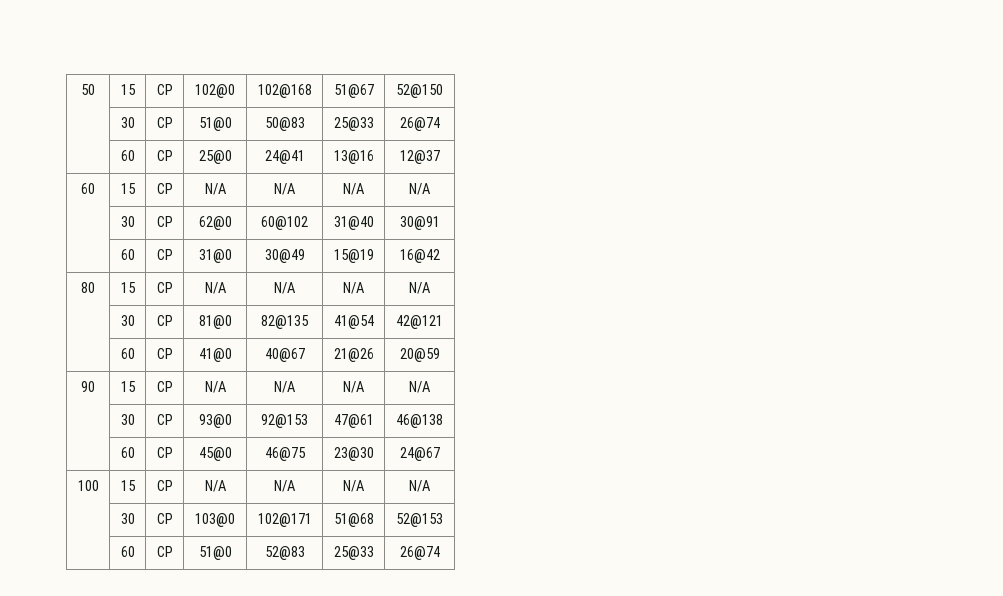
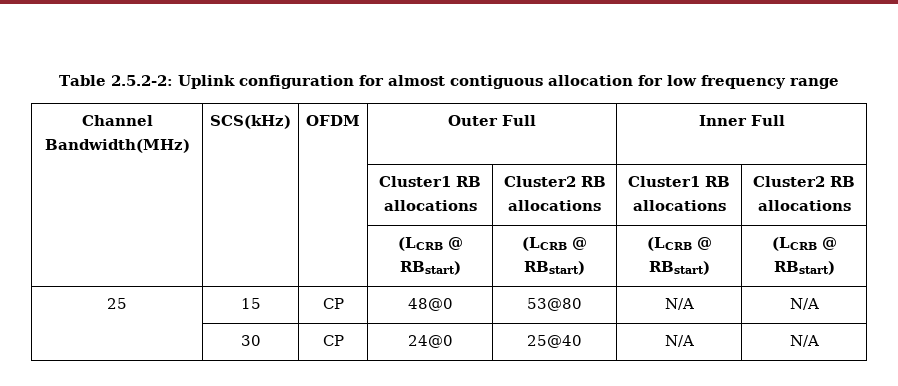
- 50 | 15 | CP | 102@0 | 102@168 | 51@67 | 52@150
- | 30 | CP | 51@0 | 50@83 | 25@33 | 26@74
- | 60 | CP | 25@0 | 24@41 | 13@16 | 12@37
- 60 | 15 | CP | N/A | N/A | N/A | N/A
- | 30 | CP | 62@0 | 60@102 | 31@40 | 30@91
- | 60 | CP | 31@0 | 30@49 | 15@19 | 16@42
- 80 | 15 | CP | N/A | N/A | N/A | N/A
- | 30 | CP | 81@0 | 82@135 | 41@54 | 42@121
- | 60 | CP | 41@0 | 40@67 | 21@26 | 20@59
- 90 | 15 | CP | N/A | N/A | N/A | N/A
- | 30 | CP | 93@0 | 92@153 | 47@61 | 46@138
- | 60 | CP | 45@0 | 46@75 | 23@30 | 24@67
- 100 | 15 | CP | N/A | N/A | N/A | N/A
- | 30 | CP | 103@0 | 102@171 | 51@68 | 52@153
- | 60 | CP | 51@0 | 52@83 | 25@33 | 26@74
+ Table 2.5.2-2: Uplink configuration for almost contiguous allocation for low frequency range
+ Channel Bandwidth(MHz) | SCS(kHz) | OFDM | Outer Full | Inner Full
+ | | | Cluster1 RB allocations | Cluster2 RB allocations | Cluster1 RB allocations | Cluster2 RB allocations
+ | | | (LCRB @ RBstart) | (LCRB @ RBstart) | (LCRB @ RBstart) | (LCRB @ RBstart)
+ 25 | 15 | CP | 48@0 | 53@80 | N/A | N/A
+ | 30 | CP | 24@0 | 25@40 | N/A | N/A

